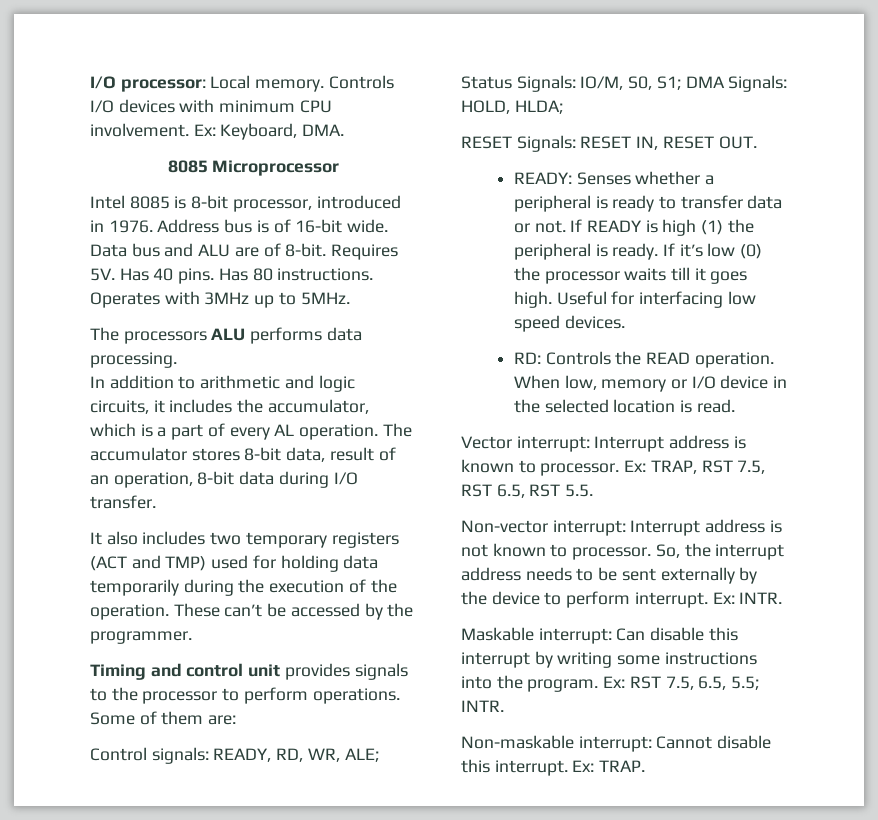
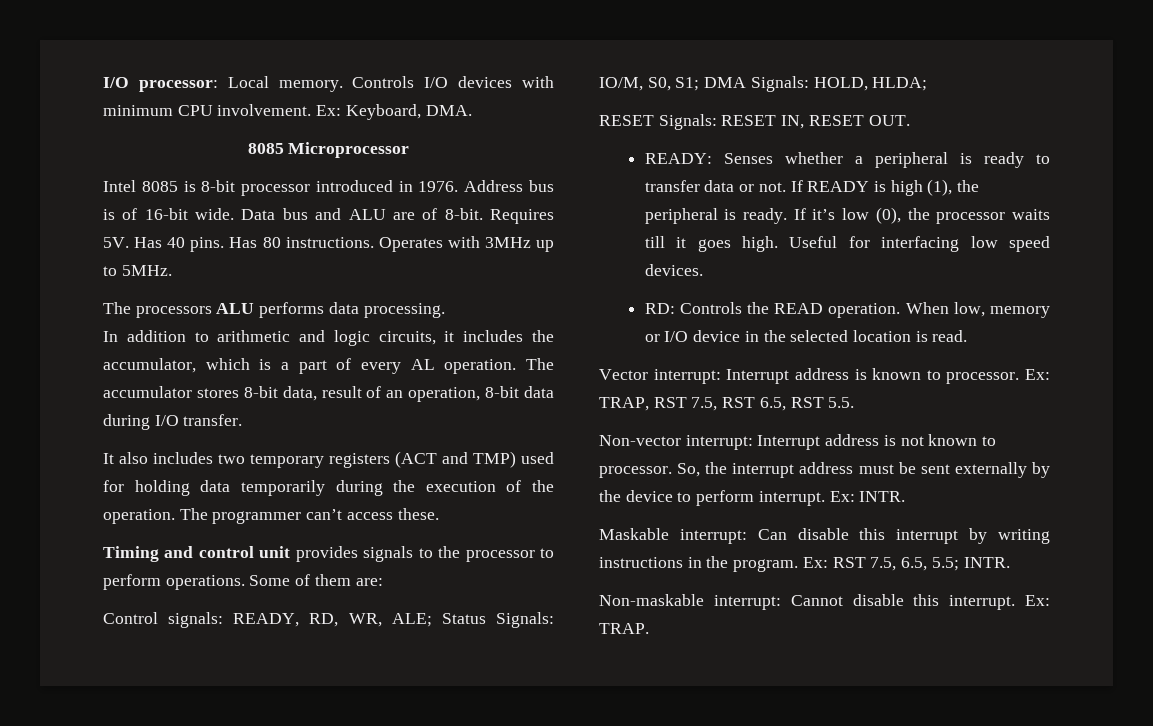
- Intel 8085 is 8-bit processor, introduced in 1976.
+ Intel 8085 is 8-bit processor introduced in 1976.
- These can’t be accessed by the programmer.
+ The programmer can’t access these.
- If READY is high (1) the peripheral is ready.
+ If READY is high (1), the peripheral is ready.
- If it’s low (0) the processor waits till it goes high.
+ If it’s low (0), the processor waits till it goes high.
- So, the interrupt address needs to be sent externally by the device to perform interrupt.
+ So, the interrupt address must be sent externally by the device to perform interrupt.
- Maskable interrupt: Can disable this interrupt by writing some instructions into the program.
+ Maskable interrupt: Can disable this interrupt by writing instructions in the program.

